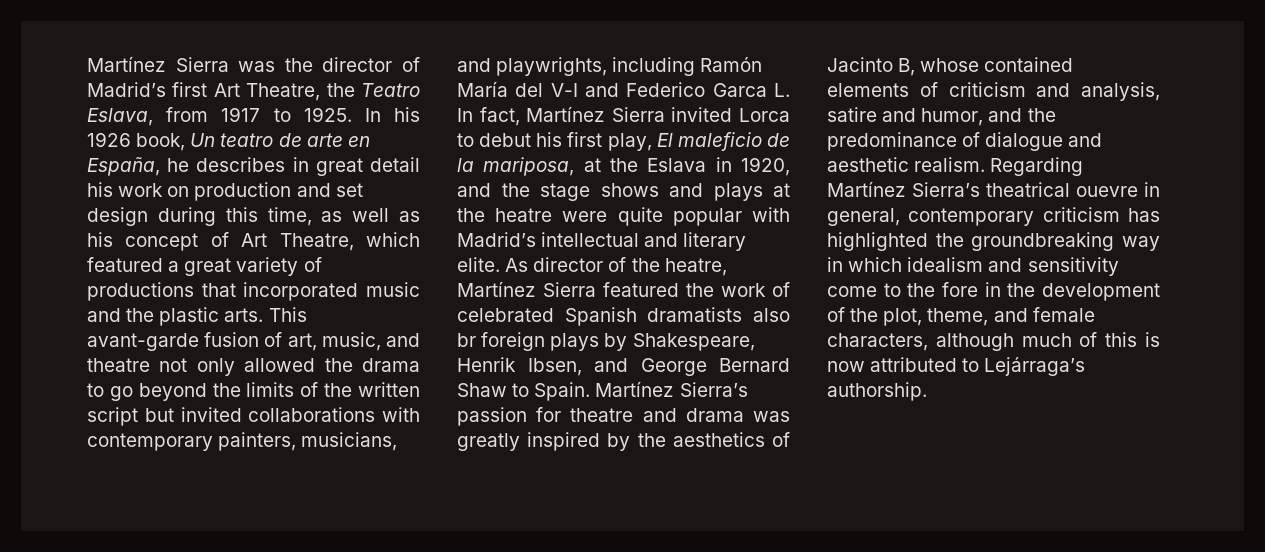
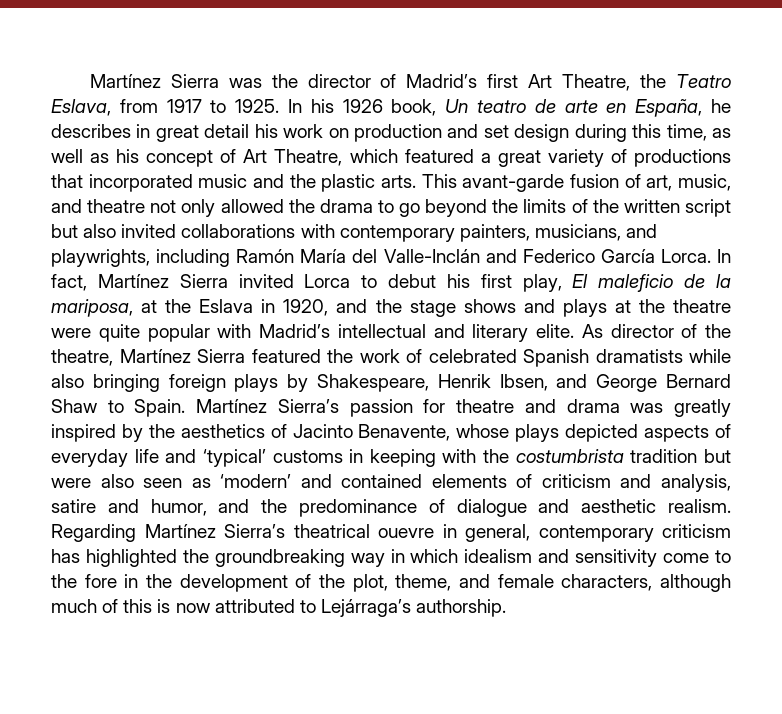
- In his 1926 book, Un teatro de arte en España, he describes in great detail his work on production and set design during this time, as well as his concept of Art Theatre, which featured a great variety of productions that incorporated music and the plastic arts. This avant-garde fusion of art, music, and theatre not only allowed the drama to go beyond the limits of the written script but invited collaborations with contemporary painters, musicians, and playwrights, including Ramón María del V-I and Federico Garca L. In fact, Martínez Sierra invited Lorca to debut his first play, El maleficio de la mariposa, at the Eslava in 1920, and the stage shows and plays at the heatre were quite popular with Madrid’s intellectual and literary elite.
+ In his 1926 book, Un teatro de arte en España, he describes in great detail his work on production and set design during this time, as well as his concept of Art Theatre, which featured a great variety of productions that incorporated music and the plastic arts. This avant-garde fusion of art, music, and theatre not only allowed the drama to go beyond the limits of the written script but also invited collaborations with contemporary painters, musicians, and playwrights, including Ramón María del Valle-Inclán and Federico García Lorca. In fact, Martínez Sierra invited Lorca to debut his first play, El maleficio de la mariposa, at the Eslava in 1920, and the stage shows and plays at the theatre were quite popular with Madrid’s intellectual and literary elite.
- As director of the heatre, Martínez Sierra featured the work of celebrated Spanish dramatists also br foreign plays by Shakespeare, Henrik Ibsen, and George Bernard Shaw to Spain.
+ As director of the theatre, Martínez Sierra featured the work of celebrated Spanish dramatists while also bringing foreign plays by Shakespeare, Henrik Ibsen, and George Bernard Shaw to Spain.
- Martínez Sierra’s passion for theatre and drama was greatly inspired by the aesthetics of Jacinto B, whose contained elements of criticism and analysis, satire and humor, and the predominance of dialogue and aesthetic realism.
+ Martínez Sierra’s passion for theatre and drama was greatly inspired by the aesthetics of Jacinto Benavente, whose plays depicted aspects of everyday life and ‘typical’ customs in keeping with the costumbrista tradition but were also seen as ‘modern’ and contained elements of criticism and analysis, satire and humor, and the predominance of dialogue and aesthetic realism.

